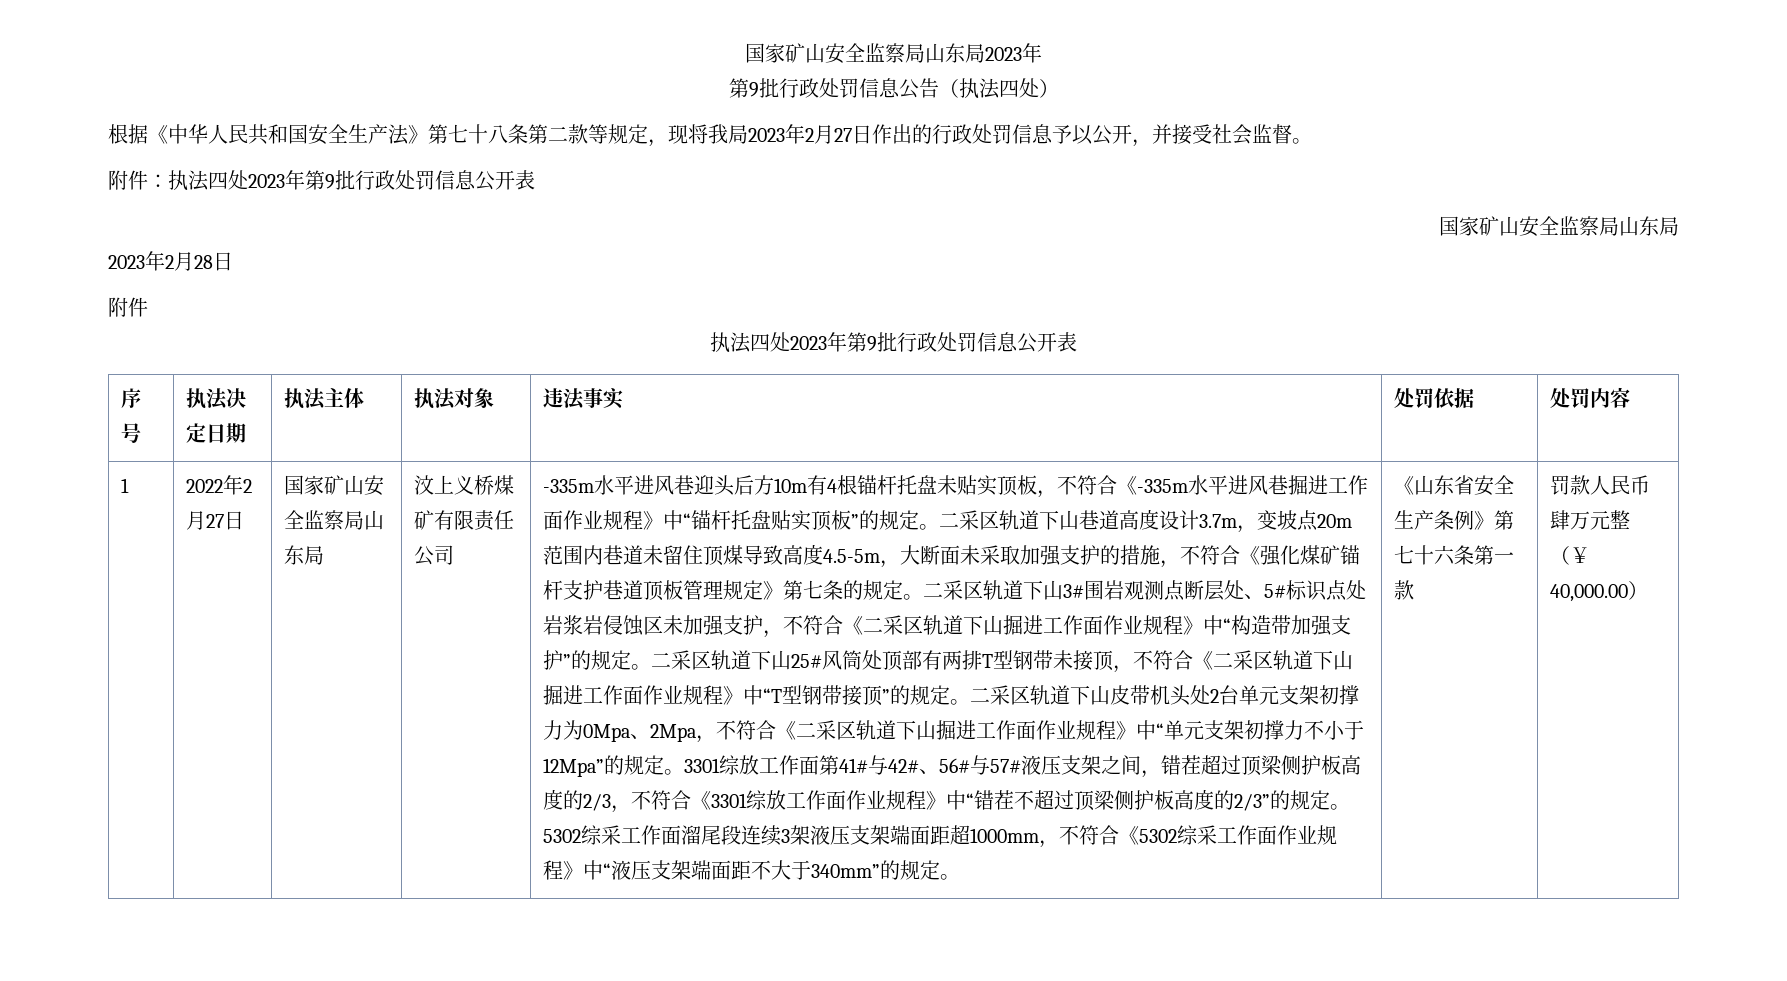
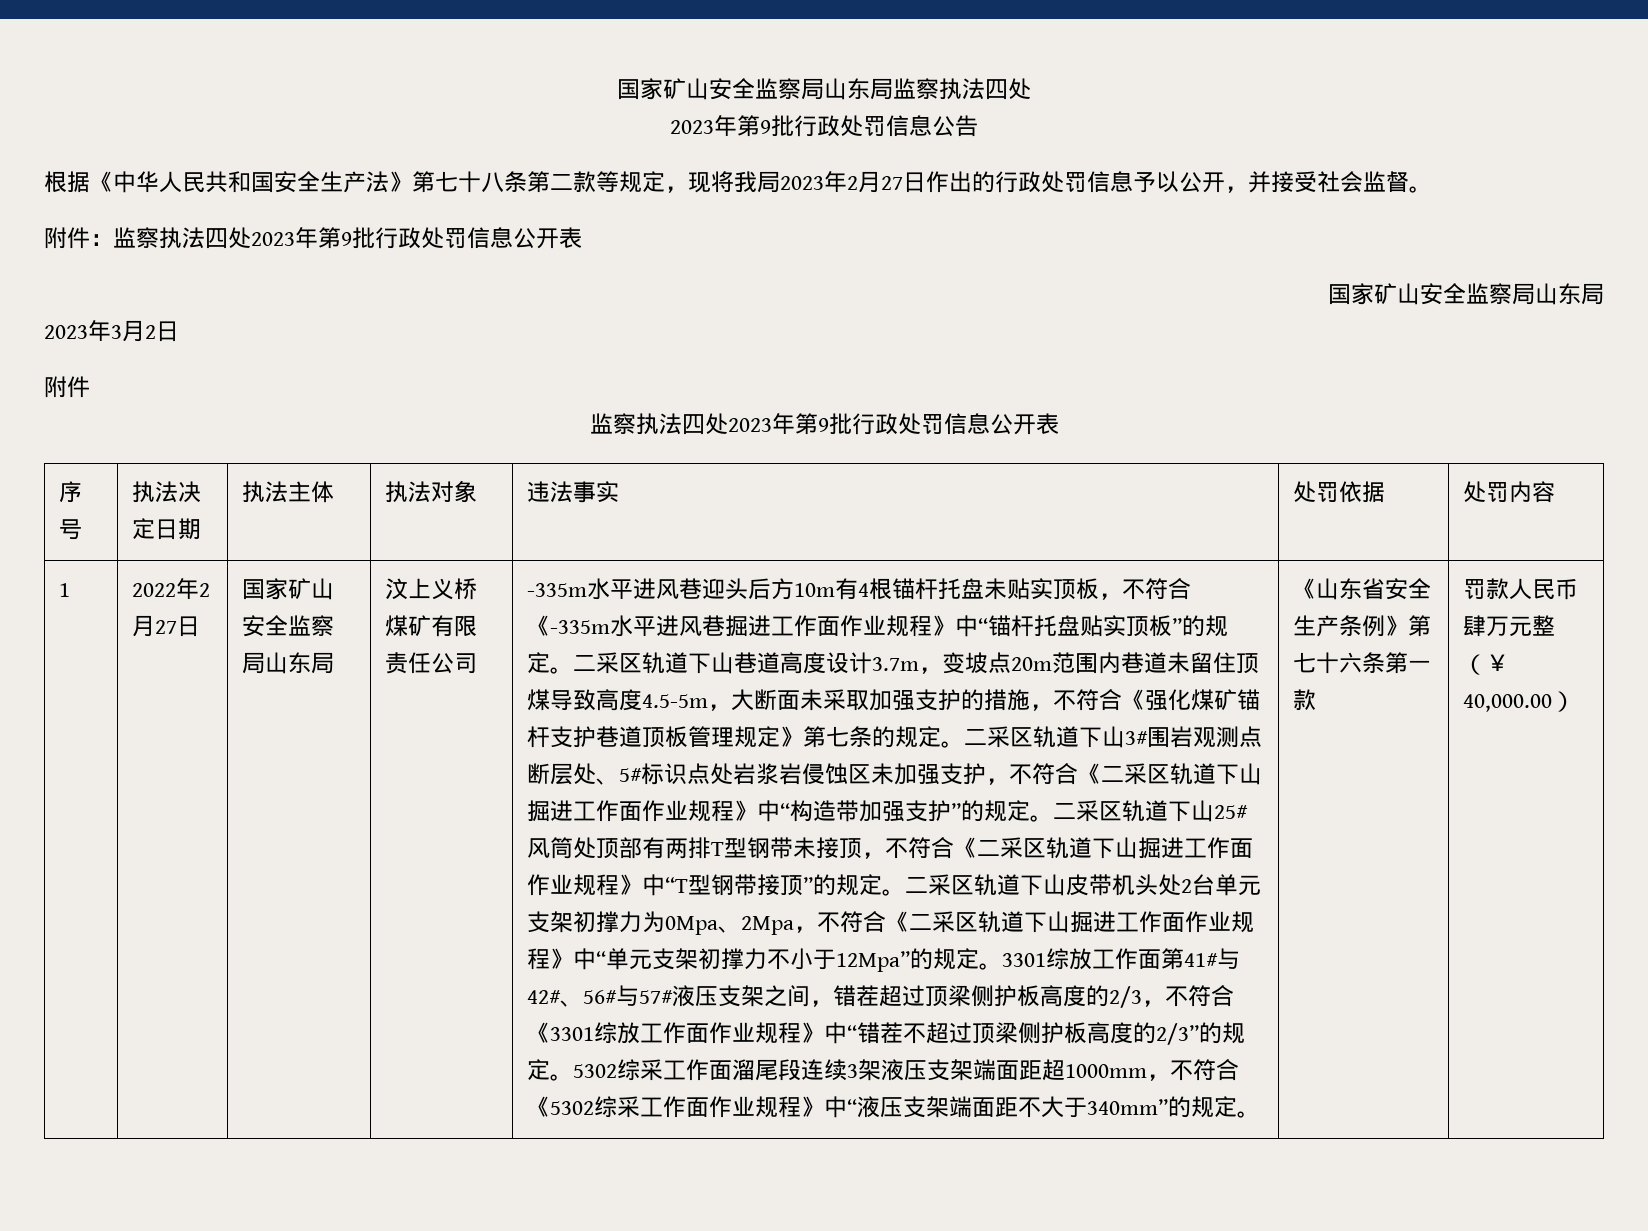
- 国家矿山安全监察局山东局2023年
- 第9批行政处罚信息公告（执法四处）
+ 国家矿山安全监察局山东局监察执法四处
+ 2023年第9批行政处罚信息公告
- 附件：执法四处2023年第9批行政处罚信息公开表
+ 附件：监察执法四处2023年第9批行政处罚信息公开表
- 2023年2月28日
+ 2023年3月2日
  附件
- 执法四处2023年第9批行政处罚信息公开表
+ 监察执法四处2023年第9批行政处罚信息公开表

